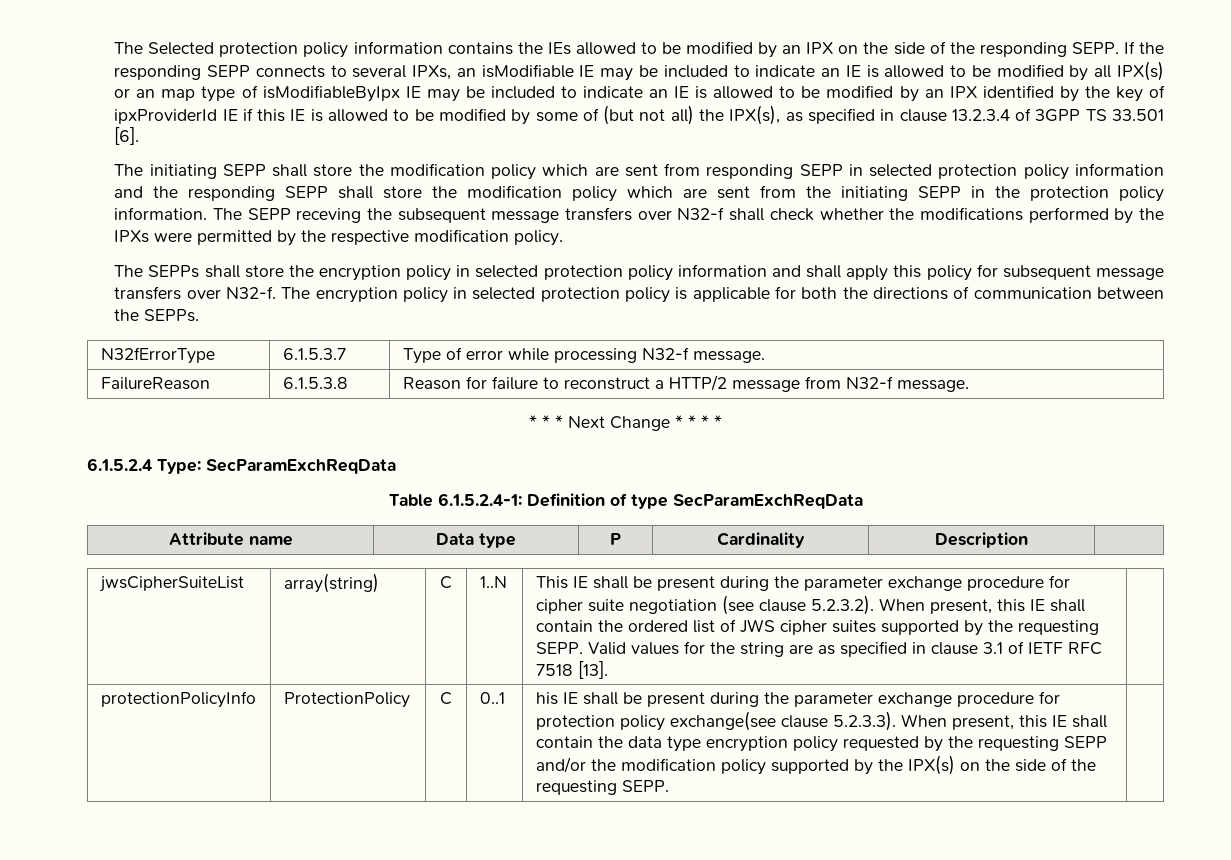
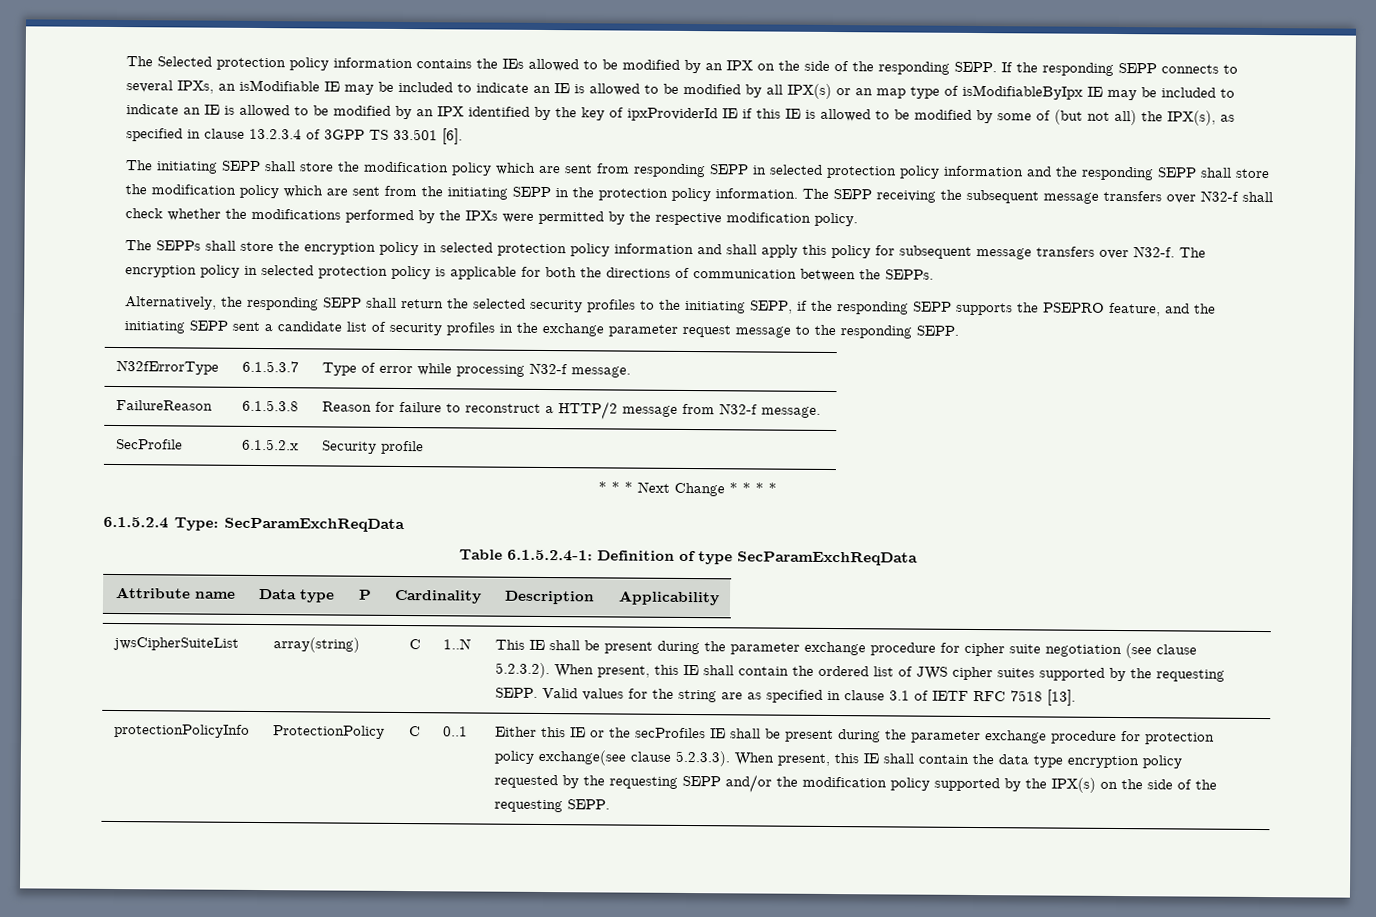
- The SEPP receving the subsequent message transfers over N32-f shall check whether the modifications performed by the IPXs were permitted by the respective modification policy.
+ The SEPP receiving the subsequent message transfers over N32-f shall check whether the modifications performed by the IPXs were permitted by the respective modification policy.
+ Alternatively, the responding SEPP shall return the selected security profiles to the initiating SEPP, if the responding SEPP supports the PSEPRO feature, and the initiating SEPP sent a candidate list of security profiles in the exchange parameter request message to the responding SEPP.
+ SecProfile | 6.1.5.2.x | Security profile
- Attribute name | Data type | P | Cardinality | Description |
+ Attribute name | Data type | P | Cardinality | Description | Applicability
- his IE shall be present during the parameter exchange procedure for protection policy exchange(see clause 5.2.3.3). When present, this IE shall contain the data type encryption policy requested by the requesting SEPP and/or the modification policy supported by the IPX(s) on the side of the requesting SEPP.
+ Either this IE or the secProfiles IE shall be present during the parameter exchange procedure for protection policy exchange(see clause 5.2.3.3). When present, this IE shall contain the data type encryption policy requested by the requesting SEPP and/or the modification policy supported by the IPX(s) on the side of the requesting SEPP.

